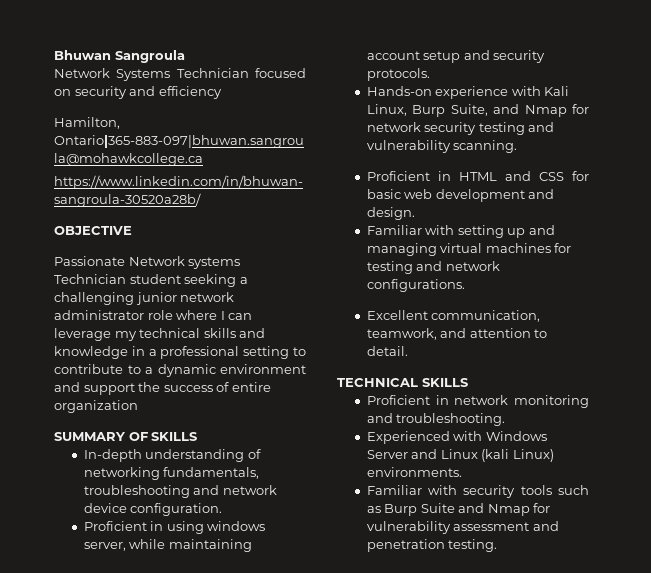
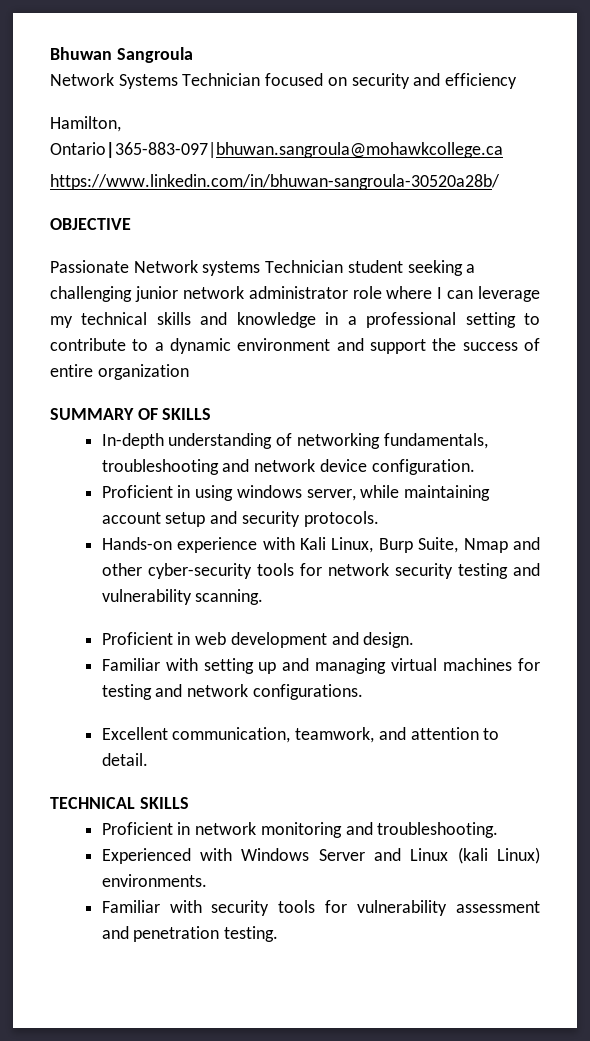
- Hands-on experience with Kali Linux, Burp Suite, and Nmap for network security testing and vulnerability scanning.
+ Hands-on experience with Kali Linux, Burp Suite, Nmap and other cyber-security tools for network security testing and vulnerability scanning.
- Proficient in HTML and CSS for basic web development and design.
+ Proficient in web development and design.
- Familiar with security tools such as Burp Suite and Nmap for vulnerability assessment and penetration testing.
+ Familiar with security tools for vulnerability assessment and penetration testing.

